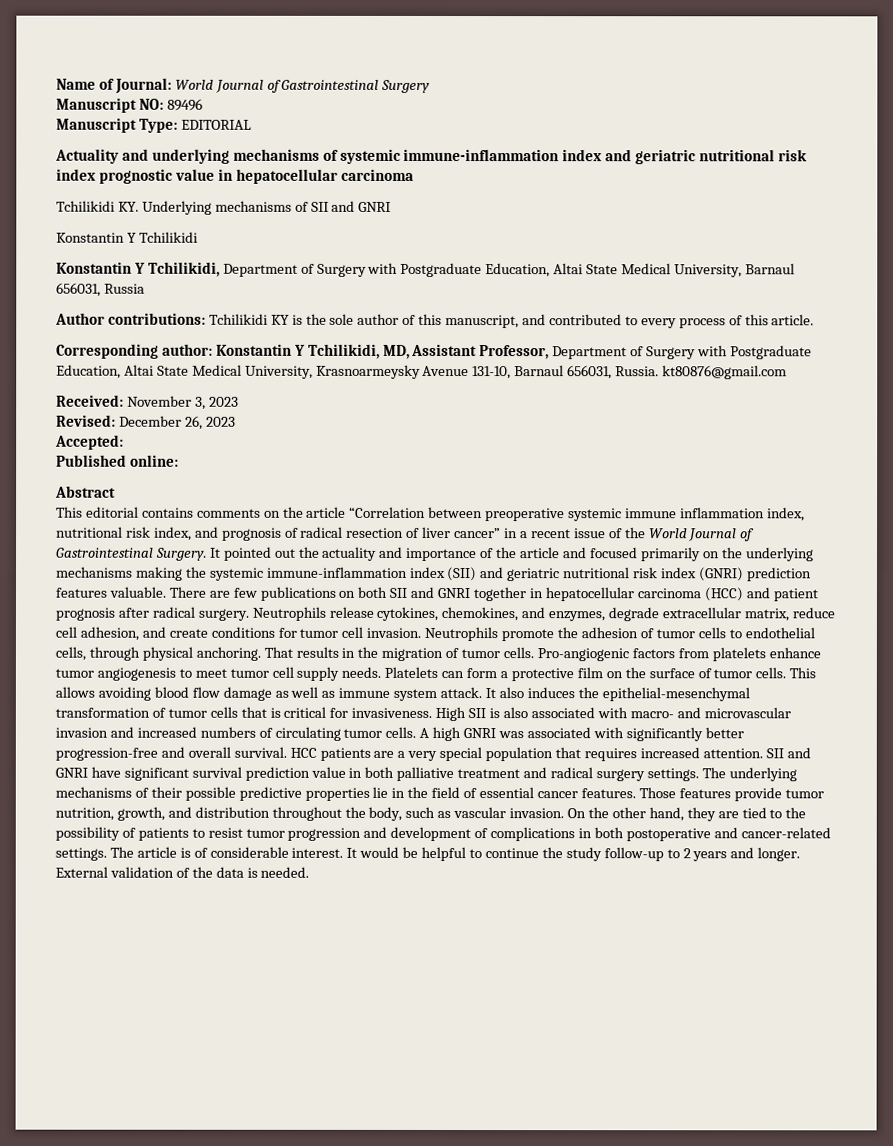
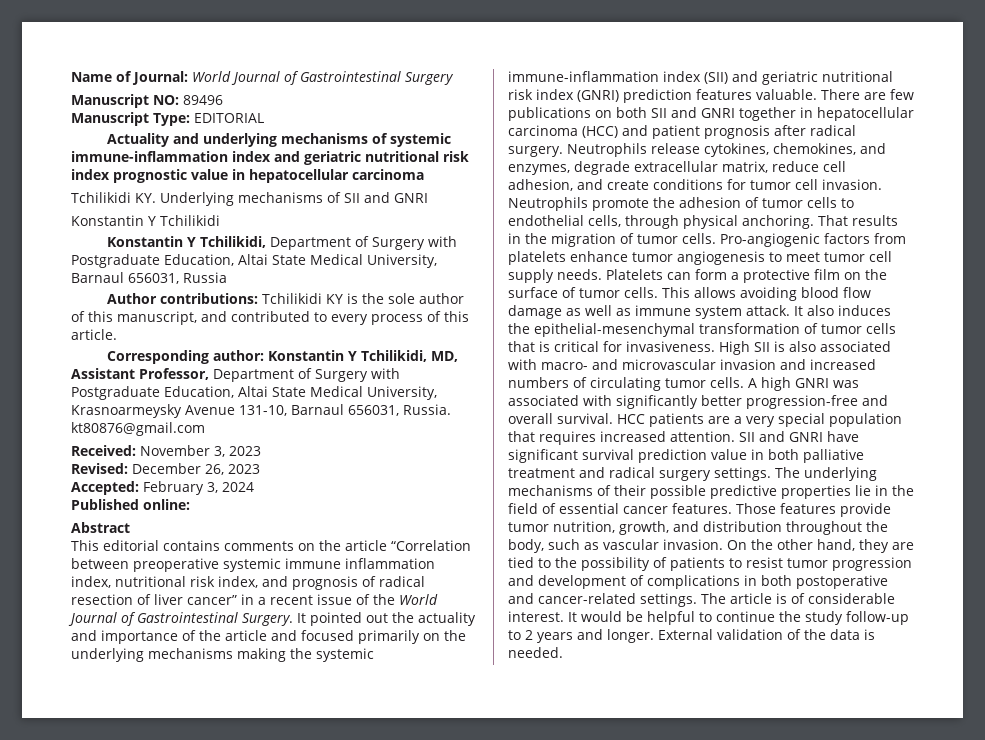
- Accepted:
+ Accepted: February 3, 2024

